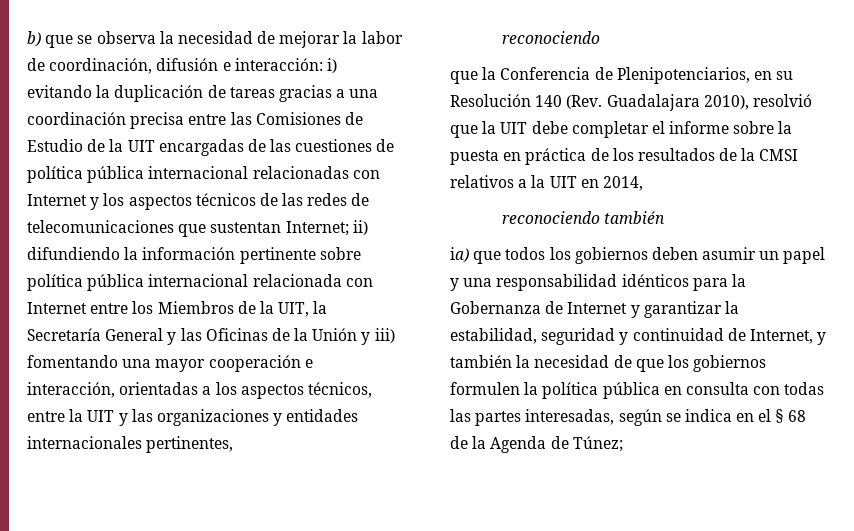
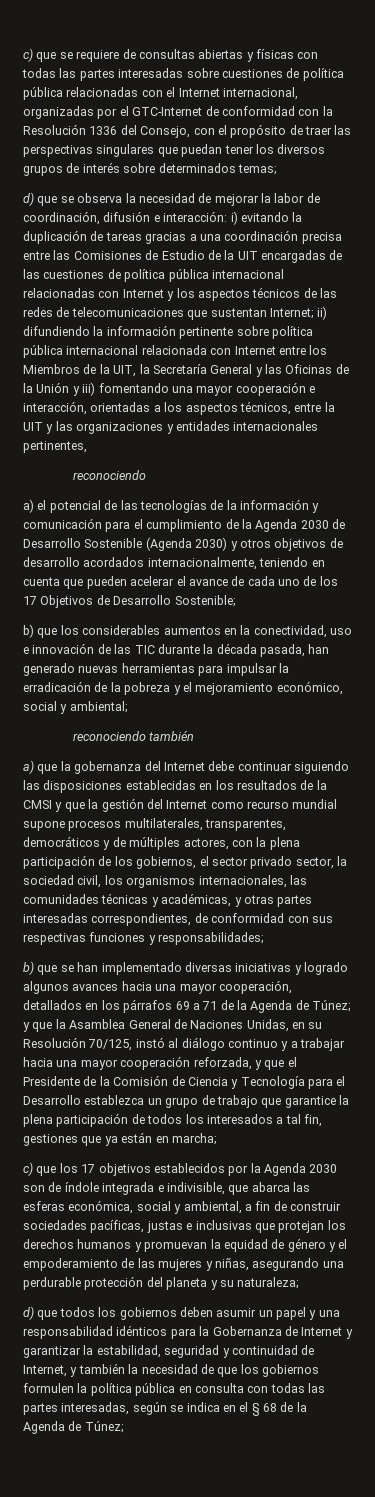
- b) que se observa la necesidad de mejorar la labor de coordinación, difusión e interacción:
+ c) que se requiere de consultas abiertas y físicas con todas las partes interesadas sobre cuestiones de política pública relacionadas con el Internet internacional, organizadas por el GTC-Internet de conformidad con la Resolución 1336 del Consejo, con el propósito de traer las perspectivas singulares que puedan tener los diversos grupos de interés sobre determinados temas;
+ d) que se observa la necesidad de mejorar la labor de coordinación, difusión e interacción:
- que la Conferencia de Plenipotenciarios, en su Resolución 140 (Rev. Guadalajara 2010), resolvió que la UIT debe completar el informe sobre la puesta en práctica de los resultados de la CMSI relativos a la UIT en 2014,
+ a) el potencial de las tecnologías de la información y comunicación para el cumplimiento de la Agenda 2030 de Desarrollo Sostenible (Agenda 2030) y otros objetivos de desarrollo acordados internacionalmente, teniendo en cuenta que pueden acelerar el avance de cada uno de los 17 Objetivos de Desarrollo Sostenible;
+ b) que los considerables aumentos en la conectividad, uso e innovación de las TIC durante la década pasada, han generado nuevas herramientas para impulsar la erradicación de la pobreza y el mejoramiento económico, social y ambiental;
  reconociendo también
- ia) que todos los gobiernos deben asumir un papel y una responsabilidad idénticos para la Gobernanza de Internet y garantizar la estabilidad, seguridad y continuidad de Internet, y también la necesidad de que los gobiernos formulen la política pública en consulta con todas las partes interesadas, según se indica en el § 68 de la Agenda de Túnez;
+ a) que la gobernanza del Internet debe continuar siguiendo las disposiciones establecidas en los resultados de la CMSI y que la gestión del Internet como recurso mundial supone procesos multilaterales, transparentes, democráticos y de múltiples actores, con la plena participación de los gobiernos, el sector privado sector, la sociedad civil, los organismos internacionales, las comunidades técnicas y académicas, y otras partes interesadas correspondientes, de conformidad con sus respectivas funciones y responsabilidades;
+ b) que se han implementado diversas iniciativas y logrado algunos avances hacia una mayor cooperación, detallados en los párrafos 69 a 71 de la Agenda de Túnez; y que la Asamblea General de Naciones Unidas, en su Resolución 70/125, instó al diálogo continuo y a trabajar hacia una mayor cooperación reforzada, y que el Presidente de la Comisión de Ciencia y Tecnología para el Desarrollo establezca un grupo de trabajo que garantice la plena participación de todos los interesados a tal fin, gestiones que ya están en marcha;
+ c) que los 17 objetivos establecidos por la Agenda 2030 son de índole integrada e indivisible, que abarca las esferas económica, social y ambiental, a fin de construir sociedades pacíficas, justas e inclusivas que protejan los derechos humanos y promuevan la equidad de género y el empoderamiento de las mujeres y niñas, asegurando una perdurable protección del planeta y su naturaleza;
+ d) que todos los gobiernos deben asumir un papel y una responsabilidad idénticos para la Gobernanza de Internet y garantizar la estabilidad, seguridad y continuidad de Internet, y también la necesidad de que los gobiernos formulen la política pública en consulta con todas las partes interesadas, según se indica en el § 68 de la Agenda de Túnez;

